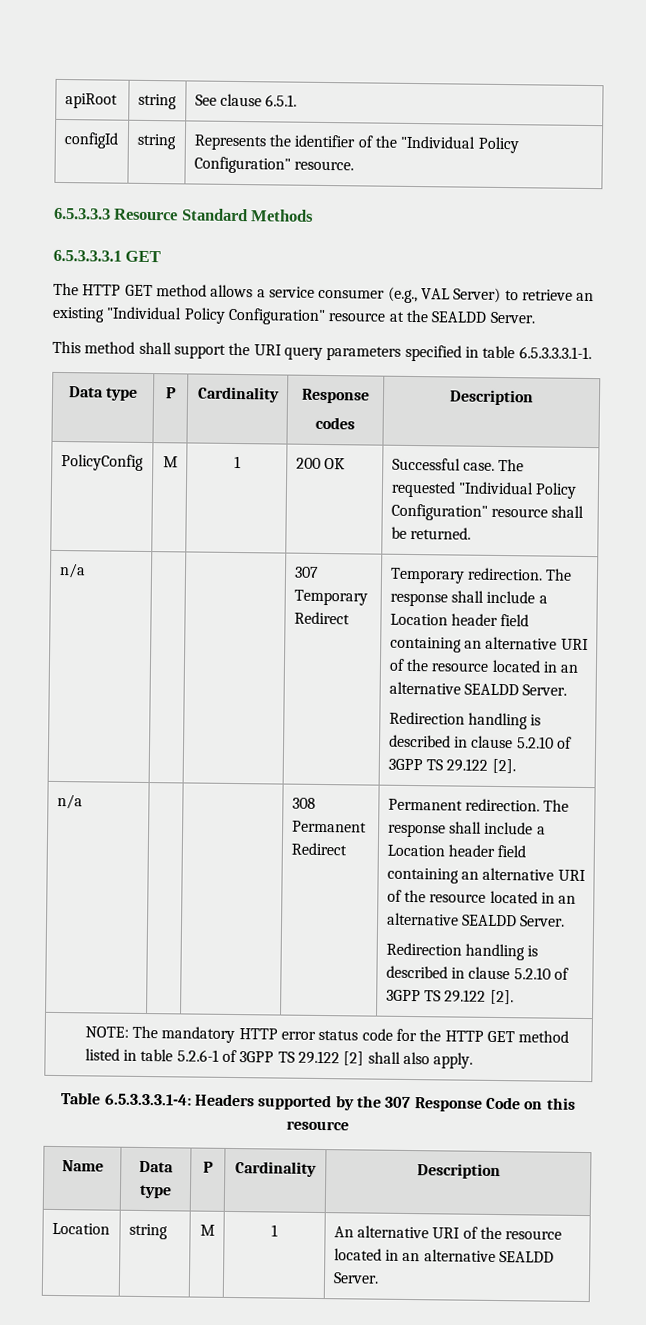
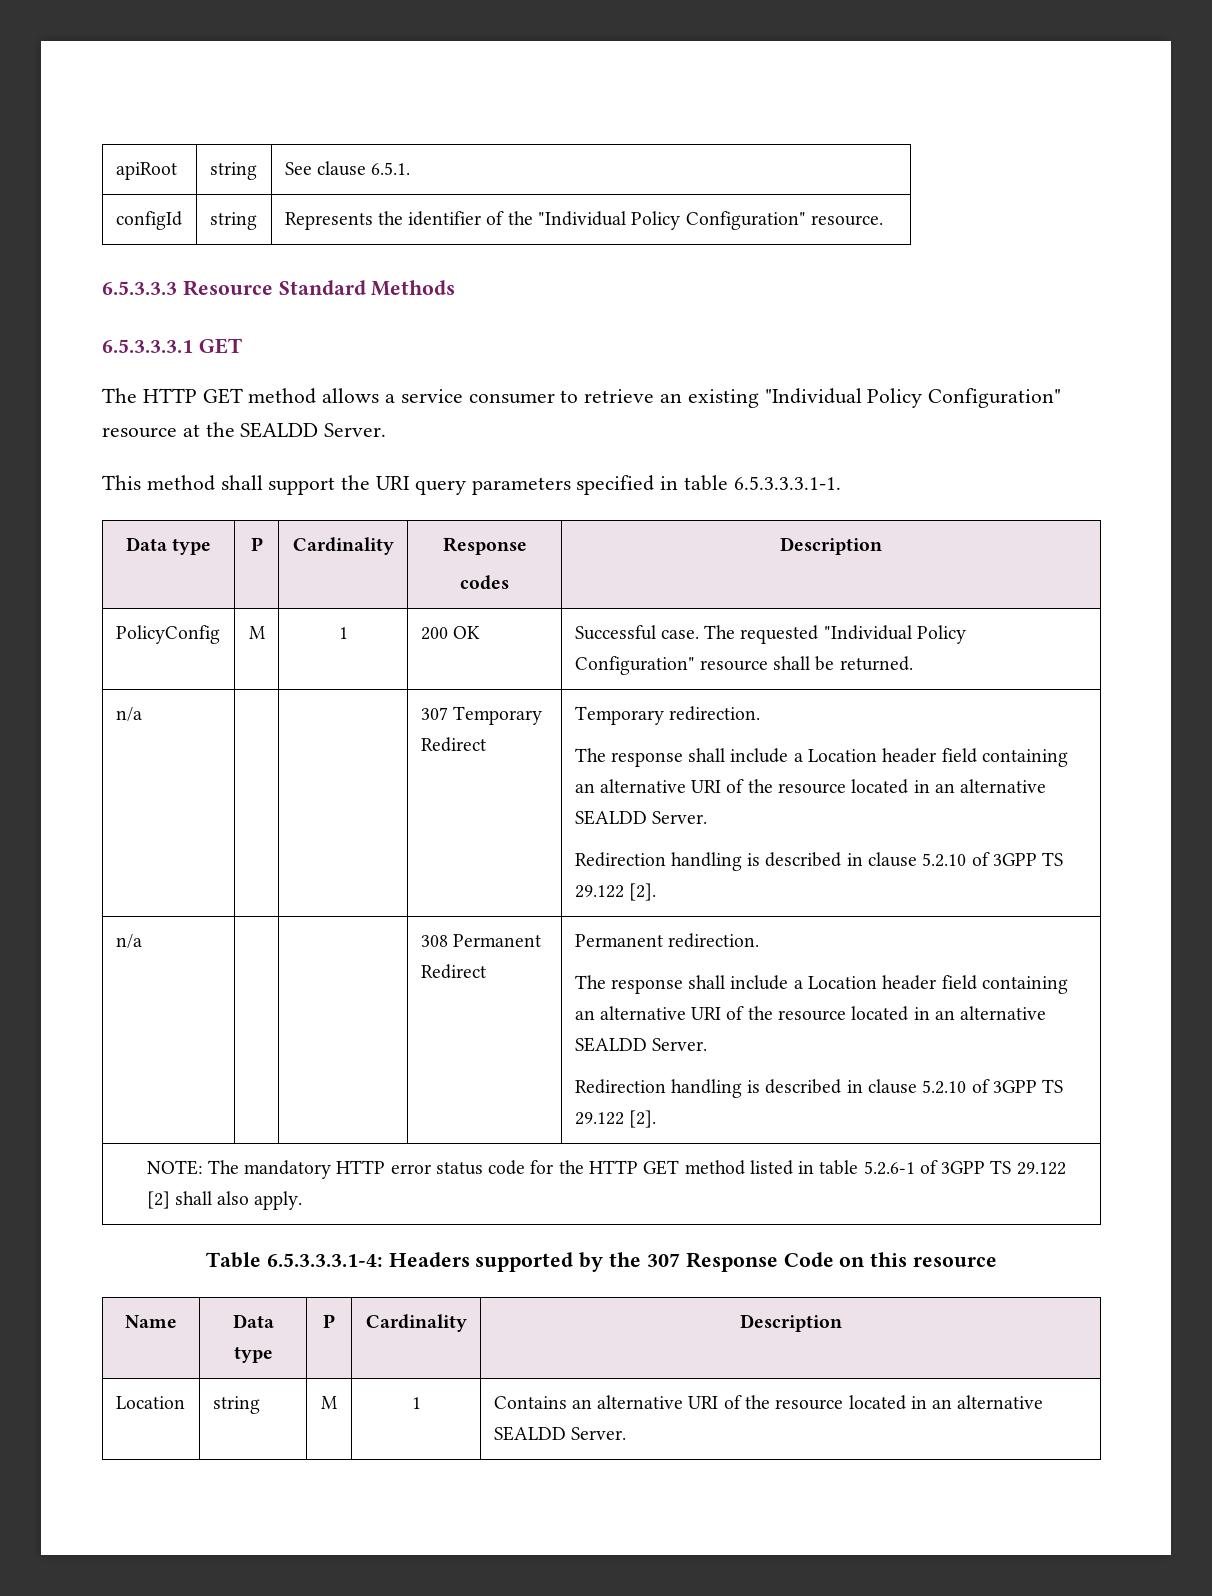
- The HTTP GET method allows a service consumer (e.g., VAL Server) to retrieve an existing "Individual Policy Configuration" resource at the SEALDD Server.
+ The HTTP GET method allows a service consumer to retrieve an existing "Individual Policy Configuration" resource at the SEALDD Server.
- n/a | | | 307 Temporary Redirect | Temporary redirection. The response shall include a Location header field containing an alternative URI of the resource located in an alternative SEALDD Server.
+ n/a | | | 307 Temporary Redirect | Temporary redirection.
+ The response shall include a Location header field containing an alternative URI of the resource located in an alternative SEALDD Server.
- n/a | | | 308 Permanent Redirect | Permanent redirection. The response shall include a Location header field containing an alternative URI of the resource located in an alternative SEALDD Server.
+ n/a | | | 308 Permanent Redirect | Permanent redirection.
+ The response shall include a Location header field containing an alternative URI of the resource located in an alternative SEALDD Server.
- Location | string | M | 1 | An alternative URI of the resource located in an alternative SEALDD Server.
+ Location | string | M | 1 | Contains an alternative URI of the resource located in an alternative SEALDD Server.

